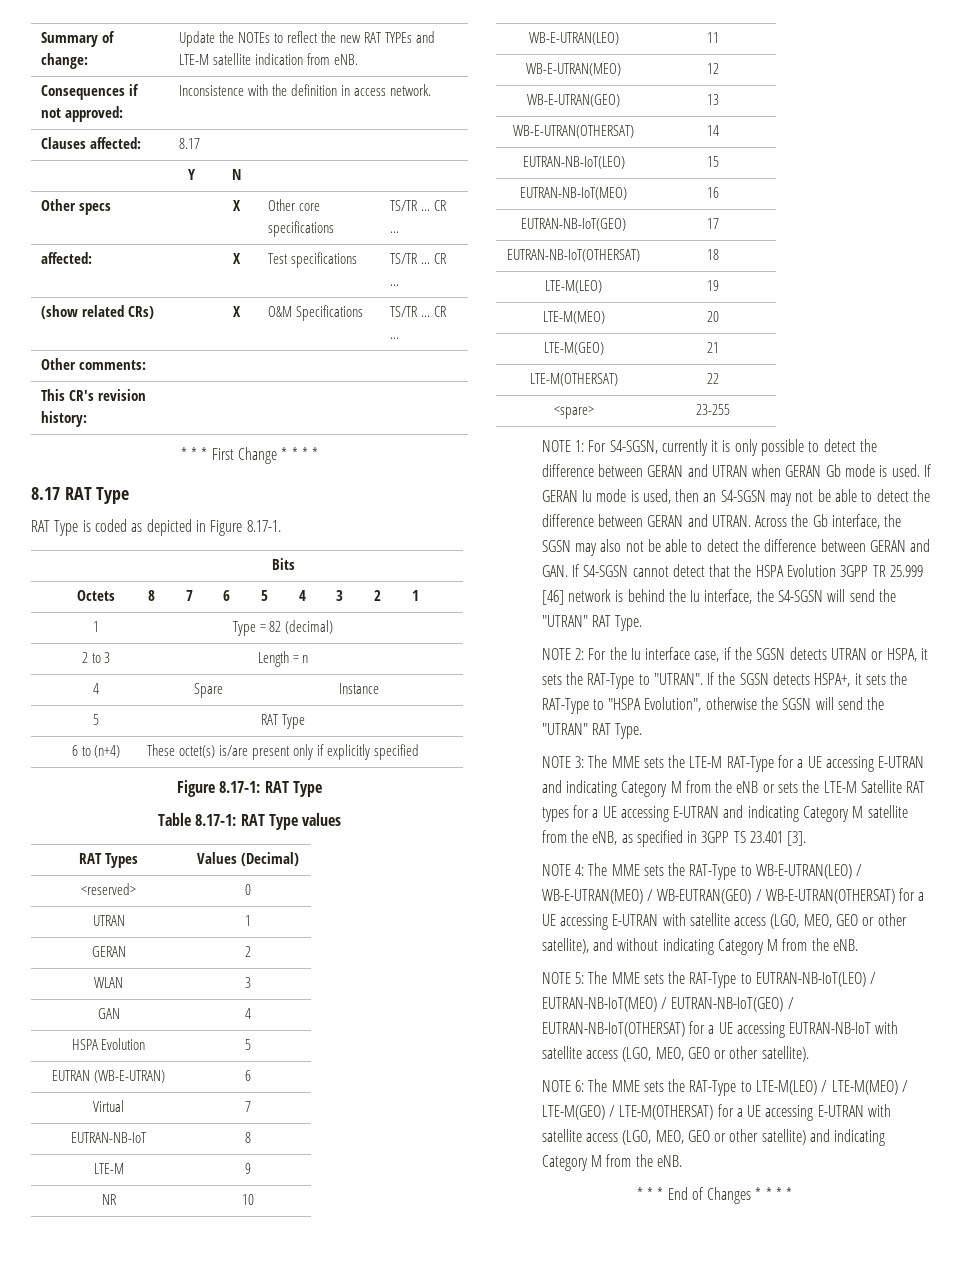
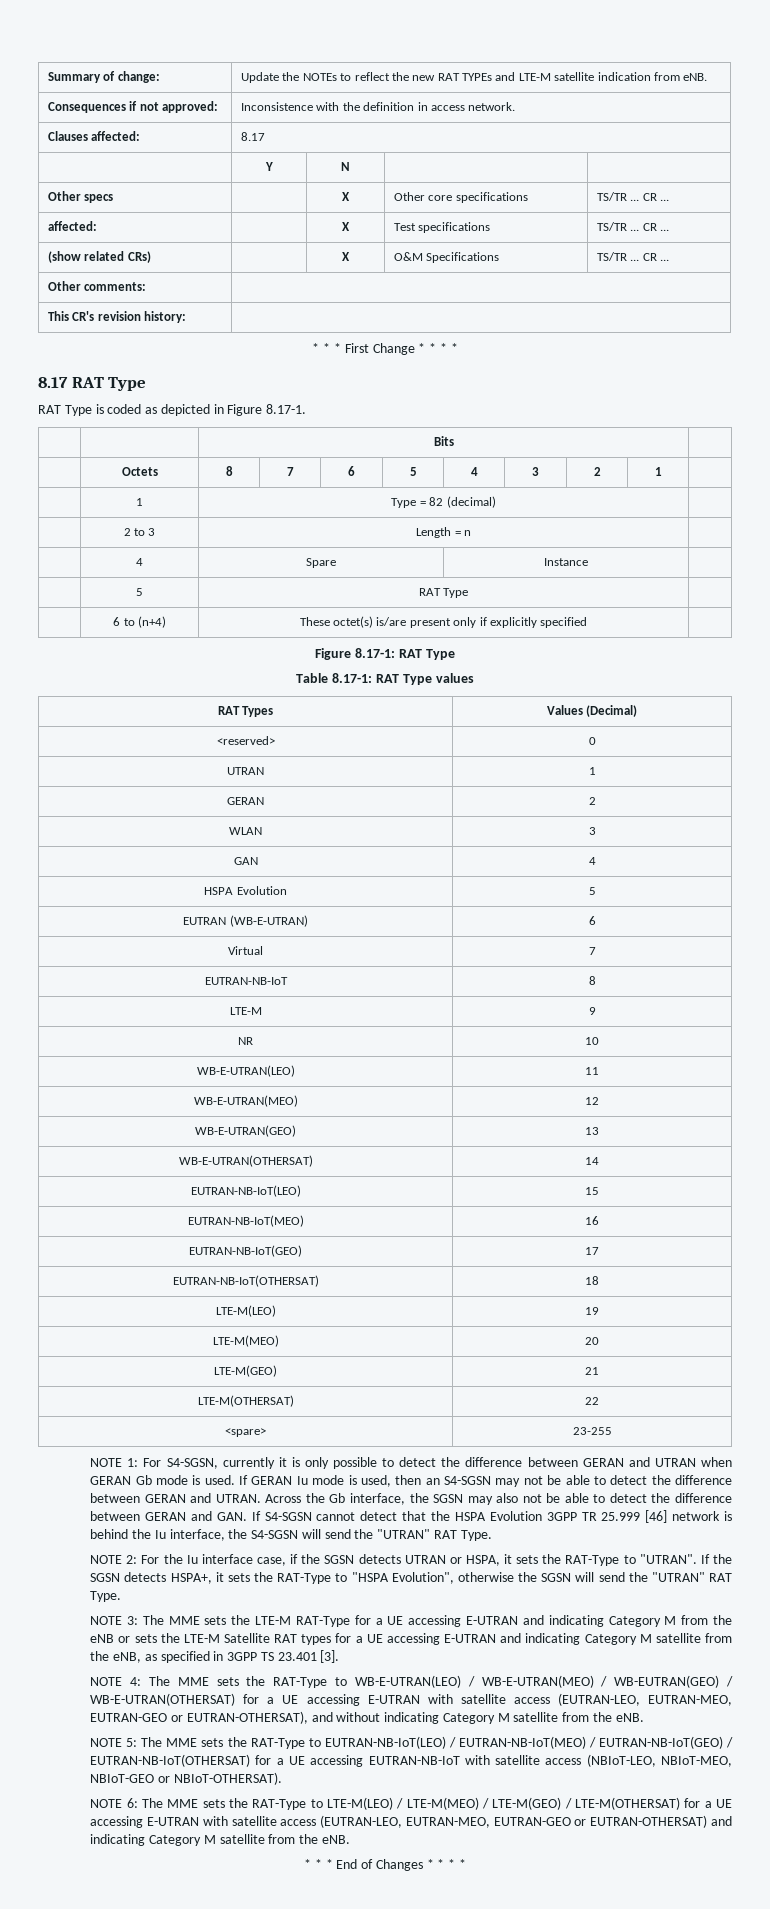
- NOTE 4: The MME sets the RAT-Type to WB-E-UTRAN(LEO) / WB-E-UTRAN(MEO) / WB-EUTRAN(GEO) / WB-E-UTRAN(OTHERSAT) for a UE accessing E-UTRAN with satellite access (LGO, MEO, GEO or other satellite), and without indicating Category M from the eNB.
+ NOTE 4: The MME sets the RAT-Type to WB-E-UTRAN(LEO) / WB-E-UTRAN(MEO) / WB-EUTRAN(GEO) / WB-E-UTRAN(OTHERSAT) for a UE accessing E-UTRAN with satellite access (EUTRAN-LEO, EUTRAN-MEO, EUTRAN-GEO or EUTRAN-OTHERSAT), and without indicating Category M satellite from the eNB.
- NOTE 5: The MME sets the RAT-Type to EUTRAN-NB-IoT(LEO) / EUTRAN-NB-IoT(MEO) / EUTRAN-NB-IoT(GEO) / EUTRAN-NB-IoT(OTHERSAT) for a UE accessing EUTRAN-NB-IoT with satellite access (LGO, MEO, GEO or other satellite).
+ NOTE 5: The MME sets the RAT-Type to EUTRAN-NB-IoT(LEO) / EUTRAN-NB-IoT(MEO) / EUTRAN-NB-IoT(GEO) / EUTRAN-NB-IoT(OTHERSAT) for a UE accessing EUTRAN-NB-IoT with satellite access (NBIoT-LEO, NBIoT-MEO, NBIoT-GEO or NBIoT-OTHERSAT).
- NOTE 6: The MME sets the RAT-Type to LTE-M(LEO) / LTE-M(MEO) / LTE-M(GEO) / LTE-M(OTHERSAT) for a UE accessing E-UTRAN with satellite access (LGO, MEO, GEO or other satellite) and indicating Category M from the eNB.
+ NOTE 6: The MME sets the RAT-Type to LTE-M(LEO) / LTE-M(MEO) / LTE-M(GEO) / LTE-M(OTHERSAT) for a UE accessing E-UTRAN with satellite access (EUTRAN-LEO, EUTRAN-MEO, EUTRAN-GEO or EUTRAN-OTHERSAT) and indicating Category M satellite from the eNB.

